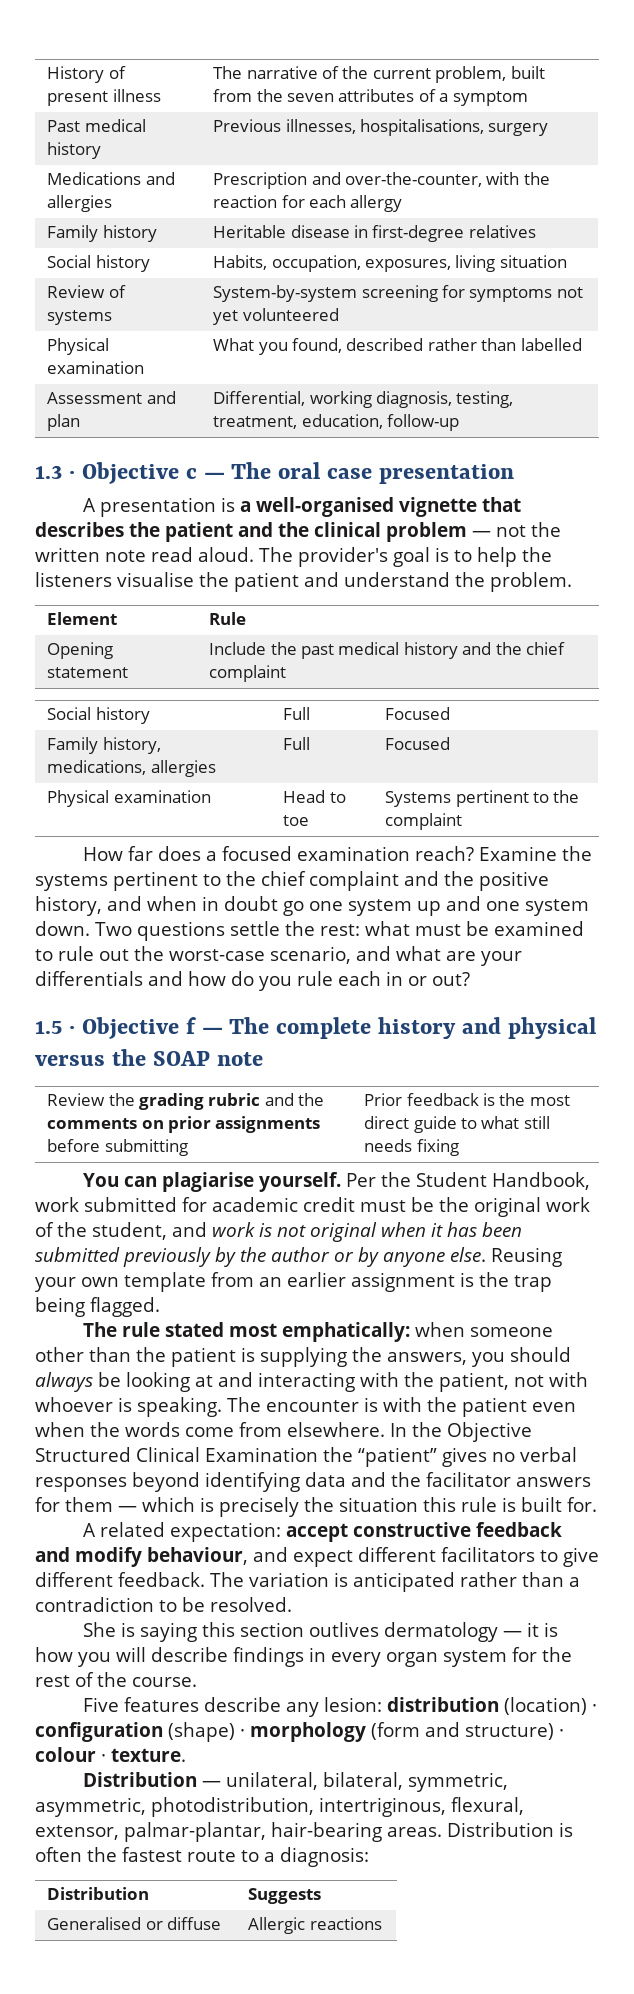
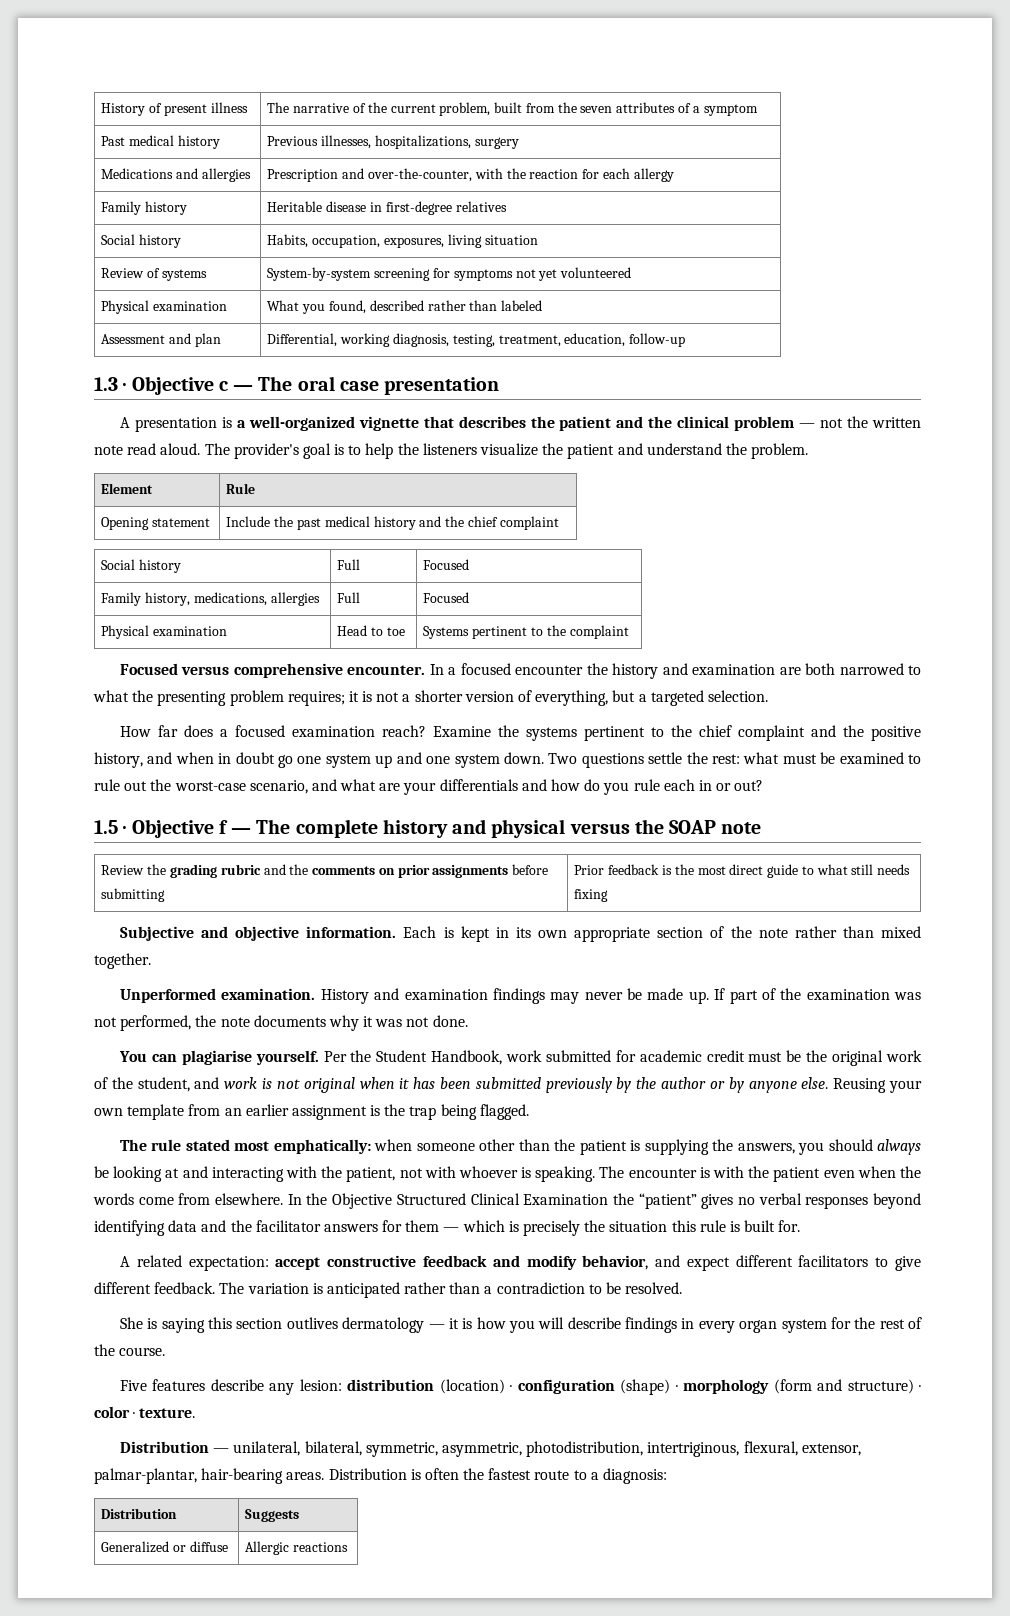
- Past medical history | Previous illnesses, hospitalisations, surgery
+ Past medical history | Previous illnesses, hospitalizations, surgery
- Physical examination | What you found, described rather than labelled
+ Physical examination | What you found, described rather than labeled
- A presentation is a well-organised vignette that describes the patient and the clinical problem — not the written note read aloud.
+ A presentation is a well-organized vignette that describes the patient and the clinical problem — not the written note read aloud.
- The provider's goal is to help the listeners visualise the patient and understand the problem.
+ The provider's goal is to help the listeners visualize the patient and understand the problem.
+ Focused versus comprehensive encounter. In a focused encounter the history and examination are both narrowed to what the presenting problem requires; it is not a shorter version of everything, but a targeted selection.
+ Subjective and objective information. Each is kept in its own appropriate section of the note rather than mixed together.
+ Unperformed examination. History and examination findings may never be made up. If part of the examination was not performed, the note documents why it was not done.
- A related expectation: accept constructive feedback and modify behaviour, and expect different facilitators to give different feedback.
+ A related expectation: accept constructive feedback and modify behavior, and expect different facilitators to give different feedback.
- Five features describe any lesion: distribution (location) · configuration (shape) · morphology (form and structure) · colour · texture.
+ Five features describe any lesion: distribution (location) · configuration (shape) · morphology (form and structure) · color · texture.
- Generalised or diffuse | Allergic reactions
+ Generalized or diffuse | Allergic reactions

